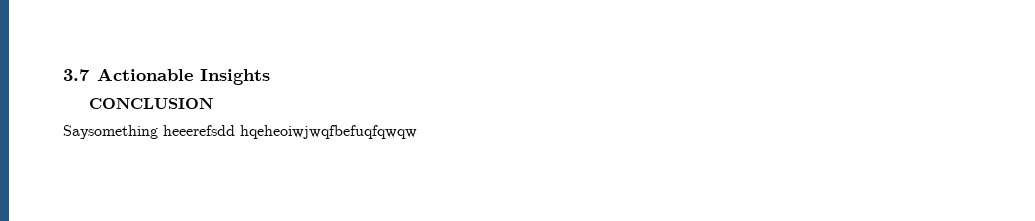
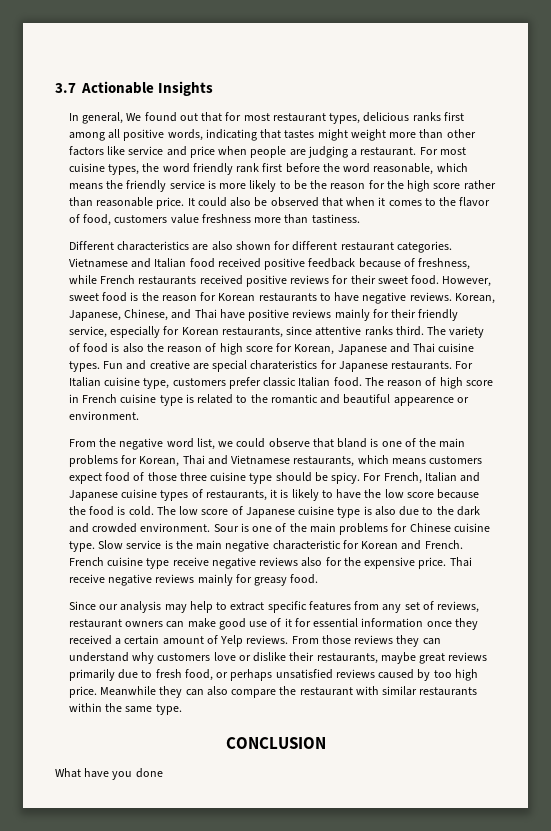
+ In general, We found out that for most restaurant types, delicious ranks first among all positive words, indicating that tastes might weight more than other factors like service and price when people are judging a restaurant. For most cuisine types, the word friendly rank first before the word reasonable, which means the friendly service is more likely to be the reason for the high score rather than reasonable price. It could also be observed that when it comes to the flavor of food, customers value freshness more than tastiness.
+ Different characteristics are also shown for different restaurant categories. Vietnamese and Italian food received positive feedback because of freshness, while French restaurants received positive reviews for their sweet food. However, sweet food is the reason for Korean restaurants to have negative reviews. Korean, Japanese, Chinese, and Thai have positive reviews mainly for their friendly service, especially for Korean restaurants, since attentive ranks third. The variety of food is also the reason of high score for Korean, Japanese and Thai cuisine types. Fun and creative are special charateristics for Japanese restaurants. For Italian cuisine type, customers prefer classic Italian food. The reason of high score in French cuisine type is related to the romantic and beautiful appearence or environment.
+ From the negative word list, we could observe that bland is one of the main problems for Korean, Thai and Vietnamese restaurants, which means customers expect food of those three cuisine type should be spicy. For French, Italian and Japanese cuisine types of restaurants, it is likely to have the low score because the food is cold. The low score of Japanese cuisine type is also due to the dark and crowded environment. Sour is one of the main problems for Chinese cuisine type. Slow service is the main negative characteristic for Korean and French. French cuisine type receive negative reviews also for the expensive price. Thai receive negative reviews mainly for greasy food.
+ Since our analysis may help to extract specific features from any set of reviews, restaurant owners can make good use of it for essential information once they received a certain amount of Yelp reviews. From those reviews they can understand why customers love or dislike their restaurants, maybe great reviews primarily due to fresh food, or perhaps unsatisfied reviews caused by too high price. Meanwhile they can also compare the restaurant with similar restaurants within the same type.
  CONCLUSION
- Saysomething heeerefsdd hqeheoiwjwqfbefuqfqwqw
+ What have you done

